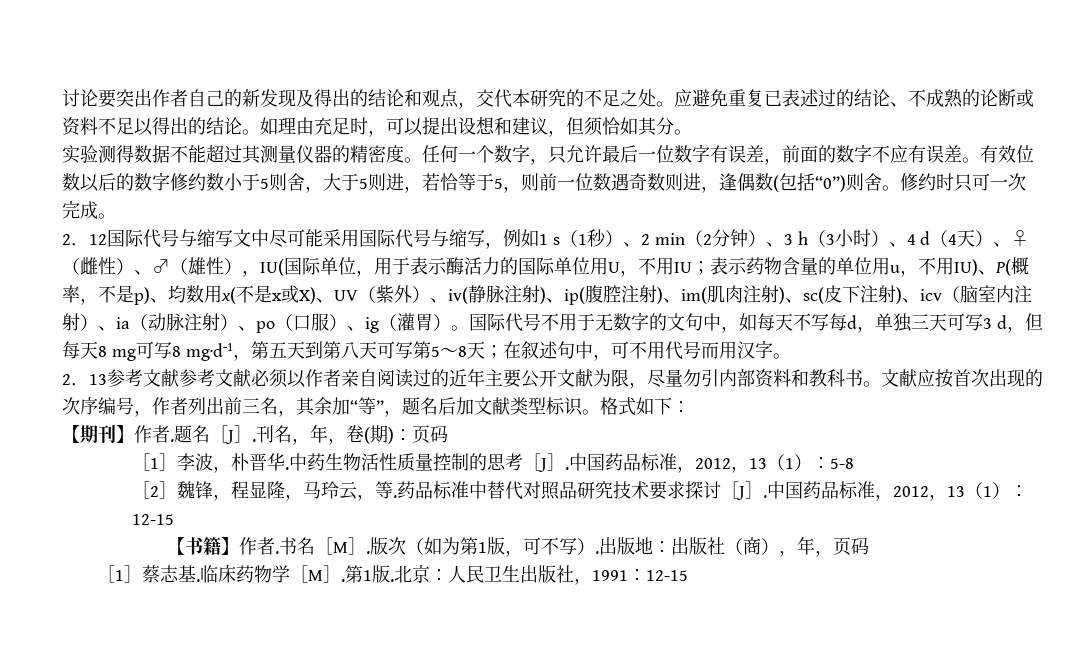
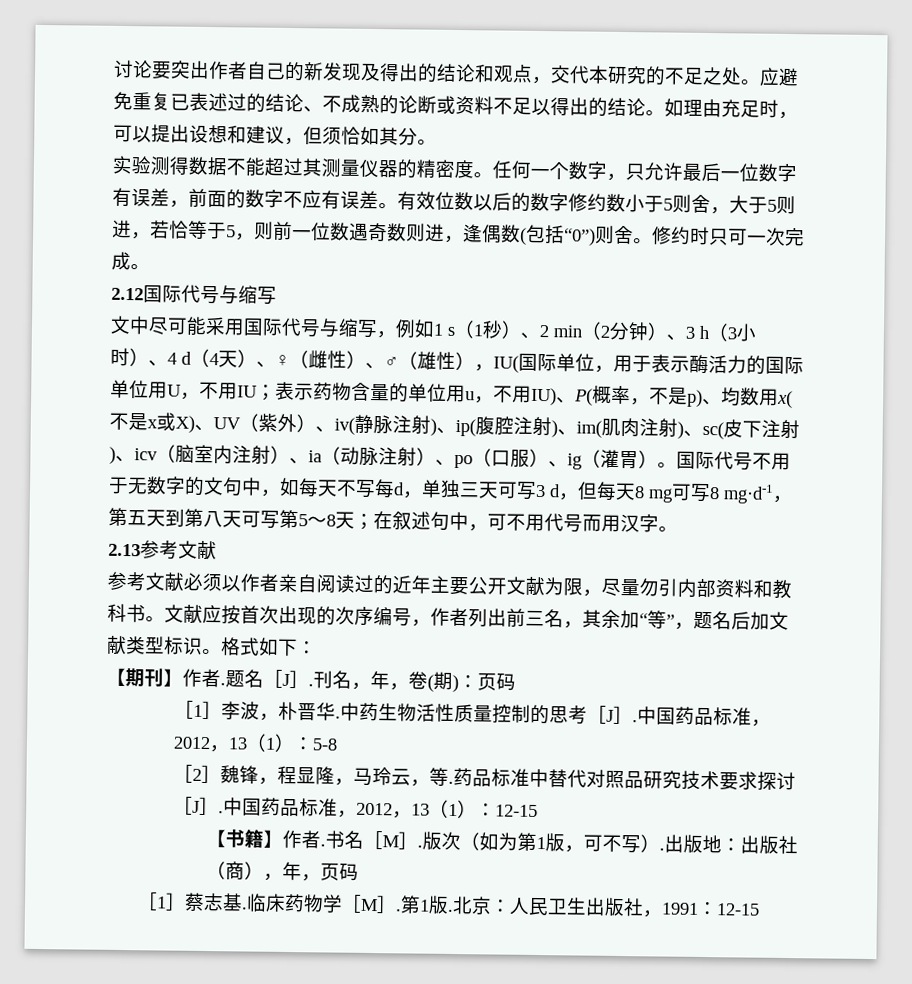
- 2．12国际代号与缩写文中尽可能采用国际代号与缩写，例如1 s（1秒）、2 min（2分钟）、3 h（3小时）、4 d（4天）、♀（雌性）、♂（雄性），IU(国际单位，用于表示酶活力的国际单位用U，不用IU；
+ 2.12国际代号与缩写
+ 文中尽可能采用国际代号与缩写，例如1 s（1秒）、2 min（2分钟）、3 h（3小时）、4 d（4天）、♀（雌性）、♂（雄性），IU(国际单位，用于表示酶活力的国际单位用U，不用IU；
- 2．13参考文献参考文献必须以作者亲自阅读过的近年主要公开文献为限，尽量勿引内部资料和教科书。
+ 2.13参考文献
+ 参考文献必须以作者亲自阅读过的近年主要公开文献为限，尽量勿引内部资料和教科书。

